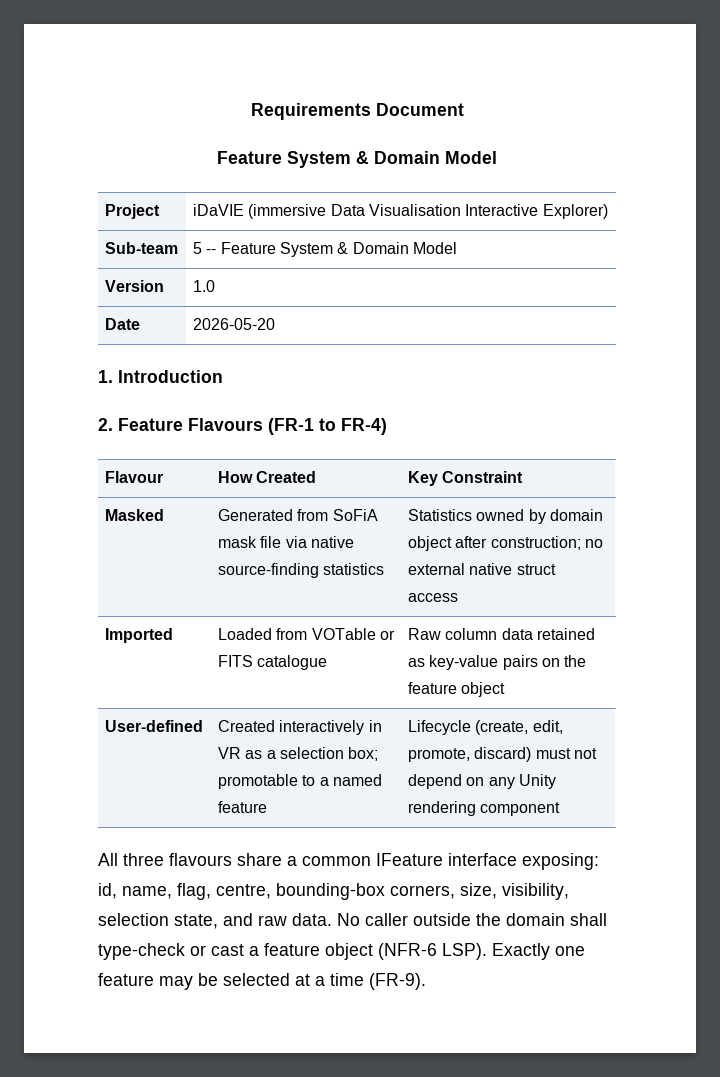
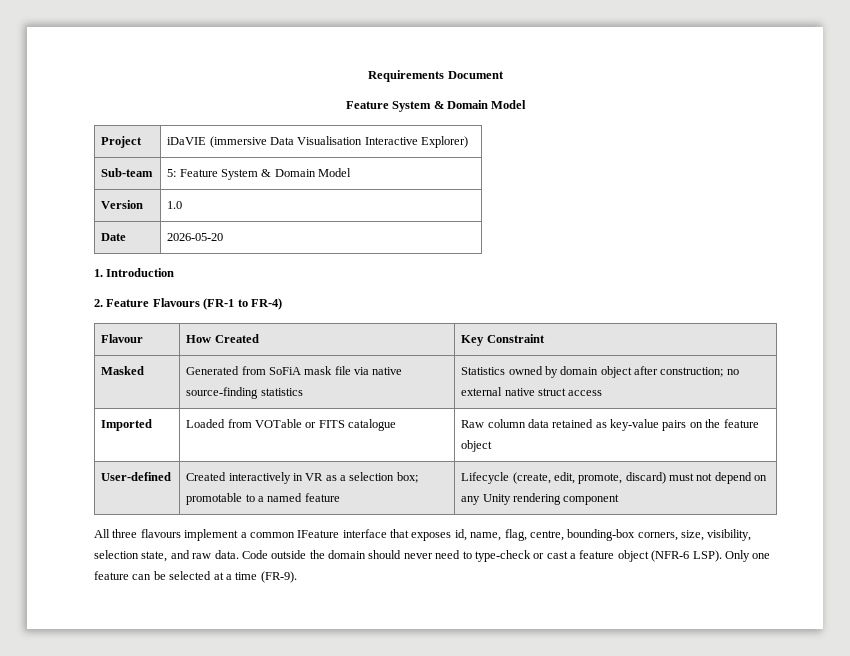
- Sub-team | 5 -- Feature System & Domain Model
+ Sub-team | 5: Feature System & Domain Model
- All three flavours share a common IFeature interface exposing: id, name, flag, centre, bounding-box corners, size, visibility, selection state, and raw data.
+ All three flavours implement a common IFeature interface that exposes id, name, flag, centre, bounding-box corners, size, visibility, selection state, and raw data.
- No caller outside the domain shall type-check or cast a feature object (NFR-6 LSP).
+ Code outside the domain should never need to type-check or cast a feature object (NFR-6 LSP).
- Exactly one feature may be selected at a time (FR-9).
+ Only one feature can be selected at a time (FR-9).

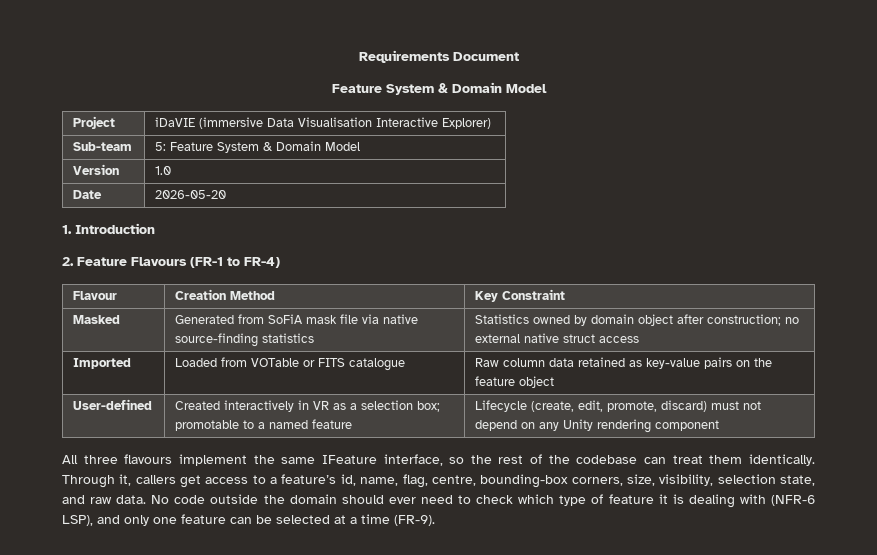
- Flavour | How Created | Key Constraint
+ Flavour | Creation Method | Key Constraint
- All three flavours implement a common IFeature interface that exposes id, name, flag, centre, bounding-box corners, size, visibility, selection state, and raw data.
+ All three flavours implement the same IFeature interface, so the rest of the codebase can treat them identically. Through it, callers get access to a feature’s id, name, flag, centre, bounding-box corners, size, visibility, selection state, and raw data.
- Code outside the domain should never need to type-check or cast a feature object (NFR-6 LSP). Only one feature can be selected at a time (FR-9).
+ No code outside the domain should ever need to check which type of feature it is dealing with (NFR-6 LSP), and only one feature can be selected at a time (FR-9).

